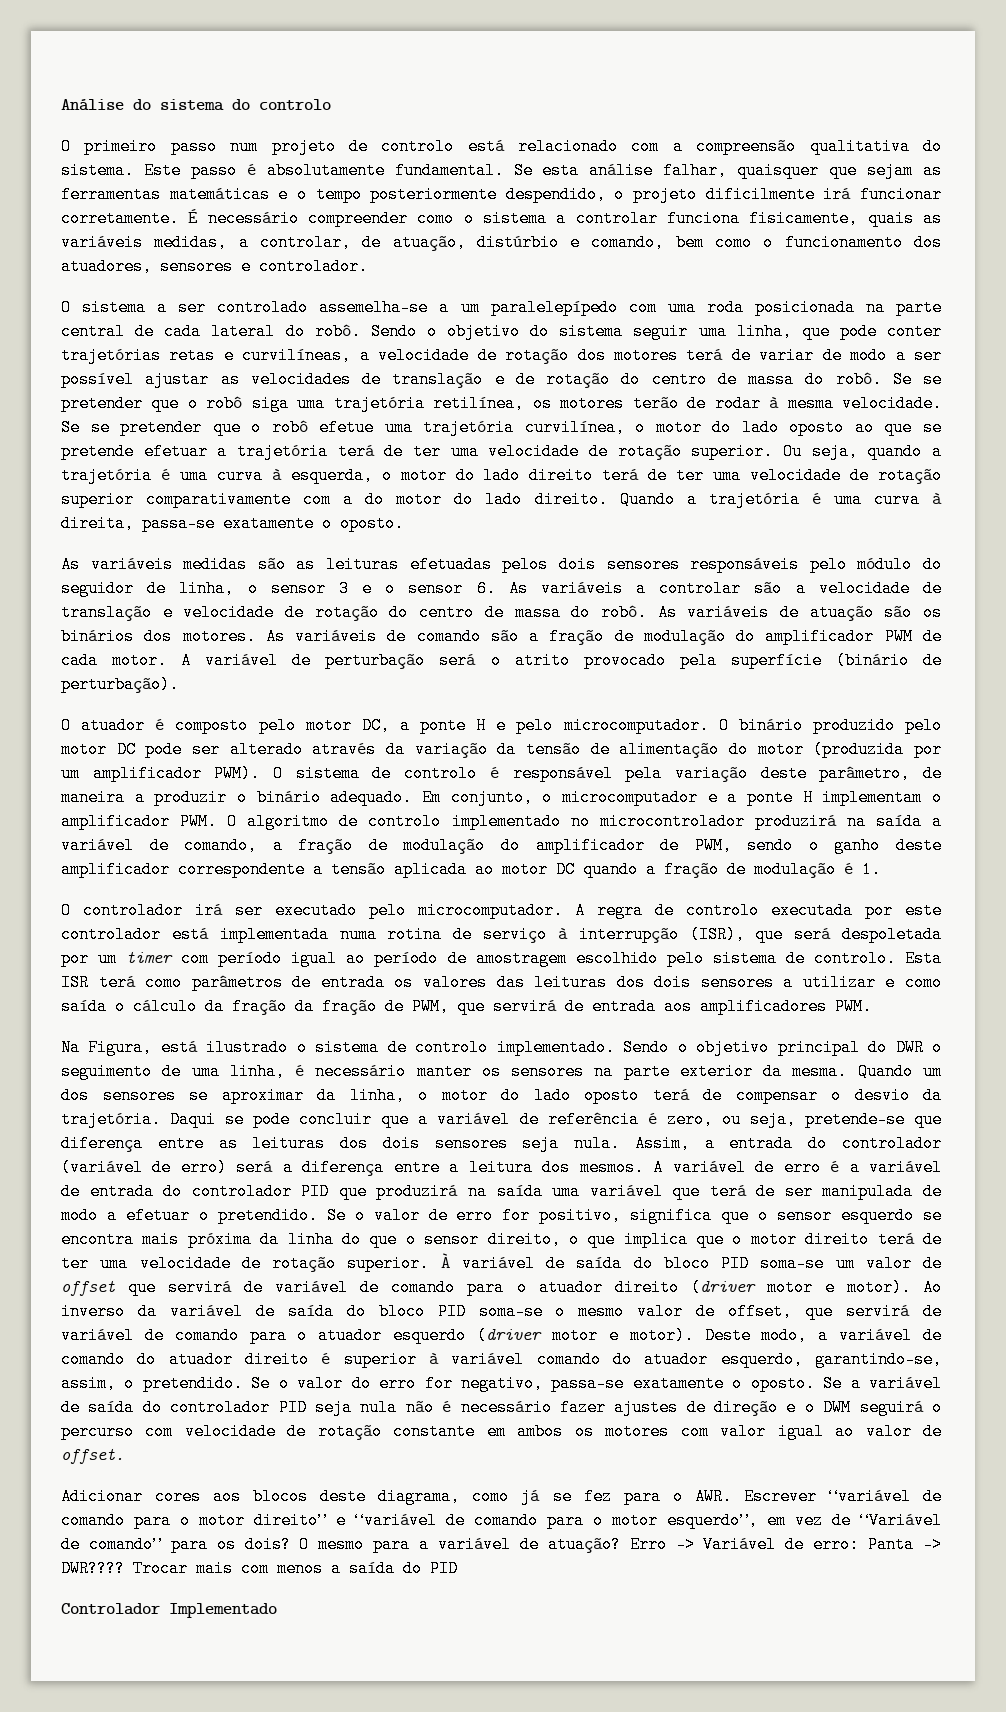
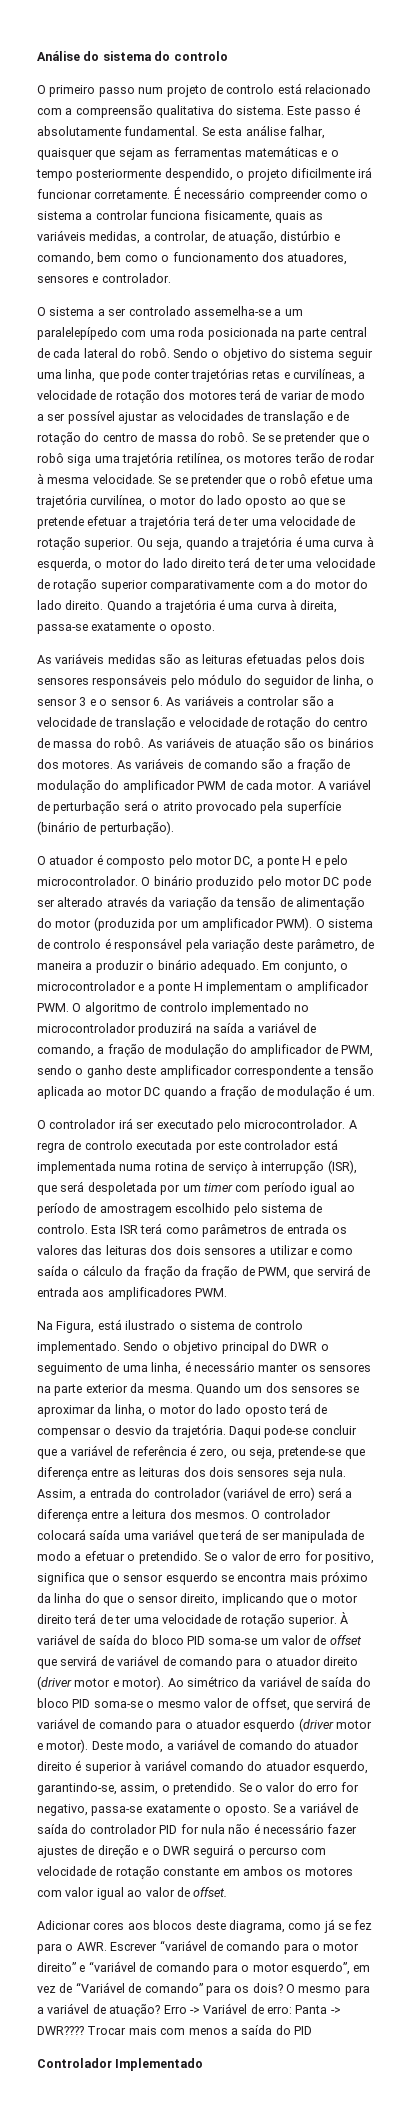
- O atuador é composto pelo motor DC, a ponte H e pelo microcomputador.
+ O atuador é composto pelo motor DC, a ponte H e pelo microcontrolador.
- Em conjunto, o microcomputador e a ponte H implementam o amplificador PWM. O algoritmo de controlo implementado no microcontrolador produzirá na saída a variável de comando, a fração de modulação do amplificador de PWM, sendo o ganho deste amplificador correspondente a tensão aplicada ao motor DC quando a fração de modulação é 1.
+ Em conjunto, o microcontrolador e a ponte H implementam o amplificador PWM. O algoritmo de controlo implementado no microcontrolador produzirá na saída a variável de comando, a fração de modulação do amplificador de PWM, sendo o ganho deste amplificador correspondente a tensão aplicada ao motor DC quando a fração de modulação é um.
- O controlador irá ser executado pelo microcomputador.
+ O controlador irá ser executado pelo microcontrolador.
- Daqui se pode concluir que a variável de referência é zero, ou seja, pretende-se que diferença entre as leituras dos dois sensores seja nula.
+ Daqui pode-se concluir que a variável de referência é zero, ou seja, pretende-se que diferença entre as leituras dos dois sensores seja nula.
- A variável de erro é a variável de entrada do controlador PID que produzirá na saída uma variável que terá de ser manipulada de modo a efetuar o pretendido.
+ O controlador colocará saída uma variável que terá de ser manipulada de modo a efetuar o pretendido.
- Se o valor de erro for positivo, significa que o sensor esquerdo se encontra mais próxima da linha do que o sensor direito, o que implica que o motor direito terá de ter uma velocidade de rotação superior.
+ Se o valor de erro for positivo, significa que o sensor esquerdo se encontra mais próximo da linha do que o sensor direito, implicando que o motor direito terá de ter uma velocidade de rotação superior.
- Ao inverso da variável de saída do bloco PID soma-se o mesmo valor de offset, que servirá de variável de comando para o atuador esquerdo (driver motor e motor).
+ Ao simétrico da variável de saída do bloco PID soma-se o mesmo valor de offset, que servirá de variável de comando para o atuador esquerdo (driver motor e motor).
- Se a variável de saída do controlador PID seja nula não é necessário fazer ajustes de direção e o DWM seguirá o percurso com velocidade de rotação constante em ambos os motores com valor igual ao valor de offset.
+ Se a variável de saída do controlador PID for nula não é necessário fazer ajustes de direção e o DWR seguirá o percurso com velocidade de rotação constante em ambos os motores com valor igual ao valor de offset.

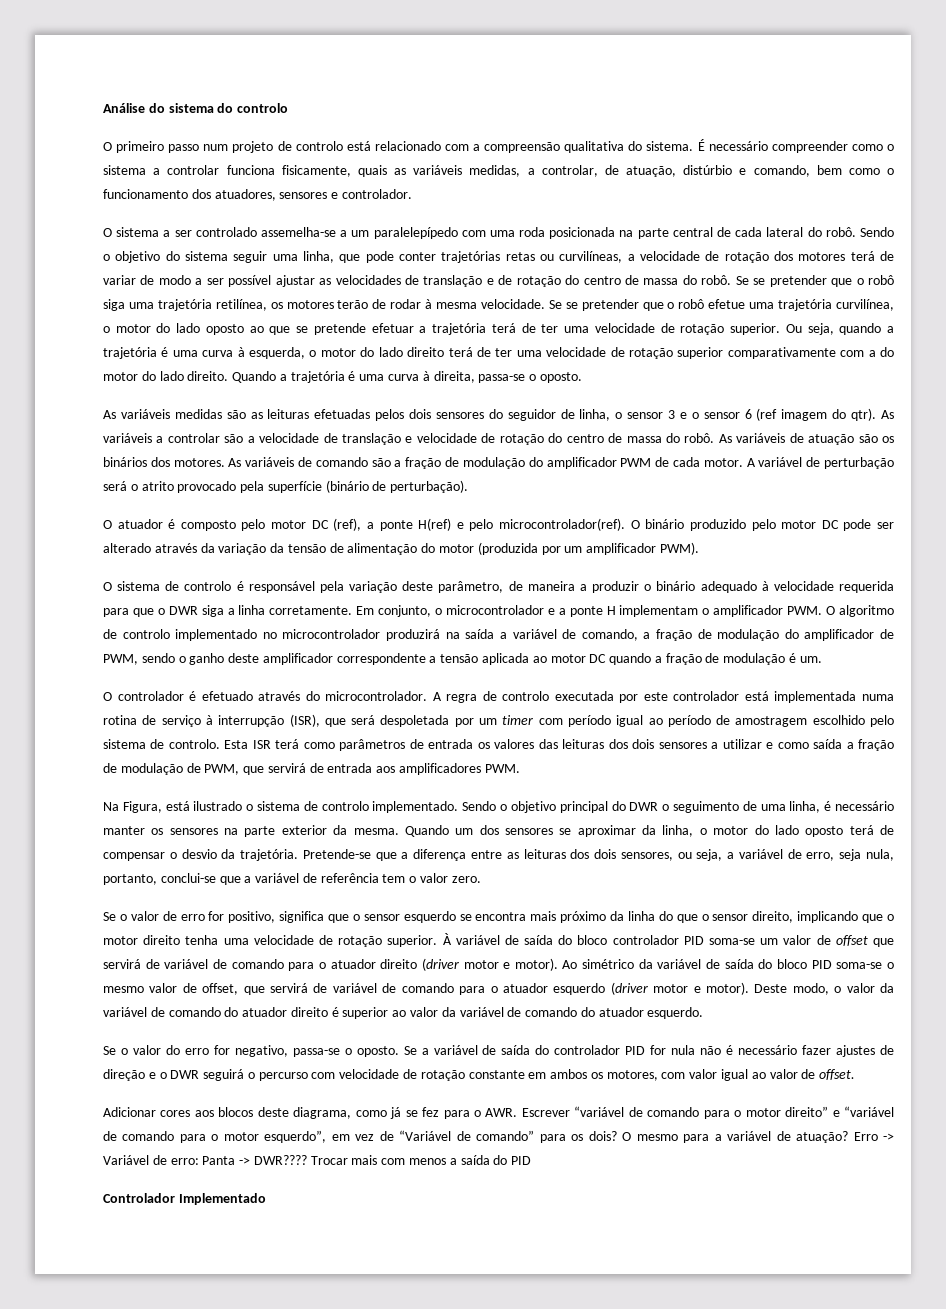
- Este passo é absolutamente fundamental. Se esta análise falhar, quaisquer que sejam as ferramentas matemáticas e o tempo posteriormente despendido, o projeto dificilmente irá funcionar corretamente.
- Sendo o objetivo do sistema seguir uma linha, que pode conter trajetórias retas e curvilíneas, a velocidade de rotação dos motores terá de variar de modo a ser possível ajustar as velocidades de translação e de rotação do centro de massa do robô.
+ Sendo o objetivo do sistema seguir uma linha, que pode conter trajetórias retas ou curvilíneas, a velocidade de rotação dos motores terá de variar de modo a ser possível ajustar as velocidades de translação e de rotação do centro de massa do robô.
- Quando a trajetória é uma curva à direita, passa-se exatamente o oposto.
+ Quando a trajetória é uma curva à direita, passa-se o oposto.
- As variáveis medidas são as leituras efetuadas pelos dois sensores responsáveis pelo módulo do seguidor de linha, o sensor 3 e o sensor 6. As variáveis a controlar são a velocidade de translação e velocidade de rotação do centro de massa do robô.
+ As variáveis medidas são as leituras efetuadas pelos dois sensores do seguidor de linha, o sensor 3 e o sensor 6 (ref imagem do qtr). As variáveis a controlar são a velocidade de translação e velocidade de rotação do centro de massa do robô.
- O atuador é composto pelo motor DC, a ponte H e pelo microcontrolador.
+ O atuador é composto pelo motor DC (ref), a ponte H(ref) e pelo microcontrolador(ref).
- O binário produzido pelo motor DC pode ser alterado através da variação da tensão de alimentação do motor (produzida por um amplificador PWM). O sistema de controlo é responsável pela variação deste parâmetro, de maneira a produzir o binário adequado.
+ O binário produzido pelo motor DC pode ser alterado através da variação da tensão de alimentação do motor (produzida por um amplificador PWM).
+ O sistema de controlo é responsável pela variação deste parâmetro, de maneira a produzir o binário adequado à velocidade requerida para que o DWR siga a linha corretamente.
- O controlador irá ser executado pelo microcontrolador.
+ O controlador é efetuado através do microcontrolador.
- Esta ISR terá como parâmetros de entrada os valores das leituras dos dois sensores a utilizar e como saída o cálculo da fração da fração de PWM, que servirá de entrada aos amplificadores PWM.
+ Esta ISR terá como parâmetros de entrada os valores das leituras dos dois sensores a utilizar e como saída a fração de modulação de PWM, que servirá de entrada aos amplificadores PWM.
- Daqui pode-se concluir que a variável de referência é zero, ou seja, pretende-se que diferença entre as leituras dos dois sensores seja nula. Assim, a entrada do controlador (variável de erro) será a diferença entre a leitura dos mesmos. O controlador colocará saída uma variável que terá de ser manipulada de modo a efetuar o pretendido. Se o valor de erro for positivo, significa que o sensor esquerdo se encontra mais próximo da linha do que o sensor direito, implicando que o motor direito terá de ter uma velocidade de rotação superior.
+ Pretende-se que a diferença entre as leituras dos dois sensores, ou seja, a variável de erro, seja nula, portanto, conclui-se que a variável de referência tem o valor zero.
+ Se o valor de erro for positivo, significa que o sensor esquerdo se encontra mais próximo da linha do que o sensor direito, implicando que o motor direito tenha uma velocidade de rotação superior.
- À variável de saída do bloco PID soma-se um valor de offset que servirá de variável de comando para o atuador direito (driver motor e motor).
+ À variável de saída do bloco controlador PID soma-se um valor de offset que servirá de variável de comando para o atuador direito (driver motor e motor).
- Deste modo, a variável de comando do atuador direito é superior à variável comando do atuador esquerdo, garantindo-se, assim, o pretendido. Se o valor do erro for negativo, passa-se exatamente o oposto.
+ Deste modo, o valor da variável de comando do atuador direito é superior ao valor da variável de comando do atuador esquerdo.
+ Se o valor do erro for negativo, passa-se o oposto.
- Se a variável de saída do controlador PID for nula não é necessário fazer ajustes de direção e o DWR seguirá o percurso com velocidade de rotação constante em ambos os motores com valor igual ao valor de offset.
+ Se a variável de saída do controlador PID for nula não é necessário fazer ajustes de direção e o DWR seguirá o percurso com velocidade de rotação constante em ambos os motores, com valor igual ao valor de offset.

